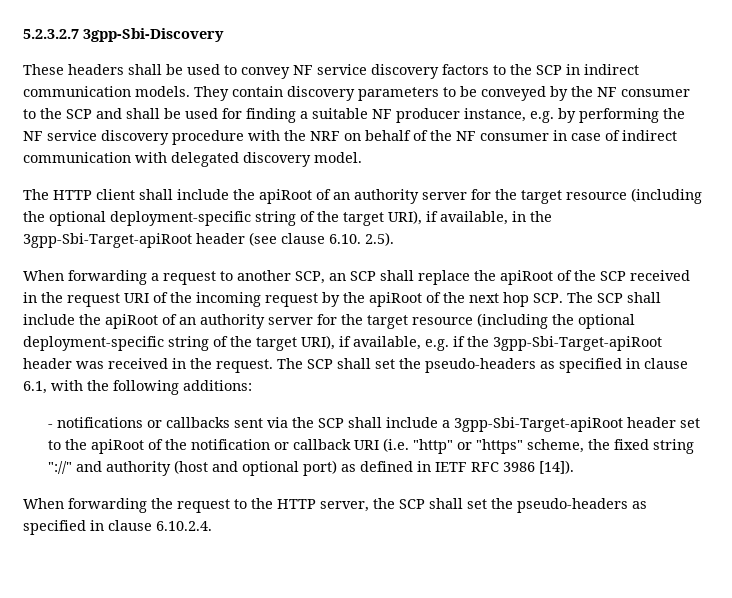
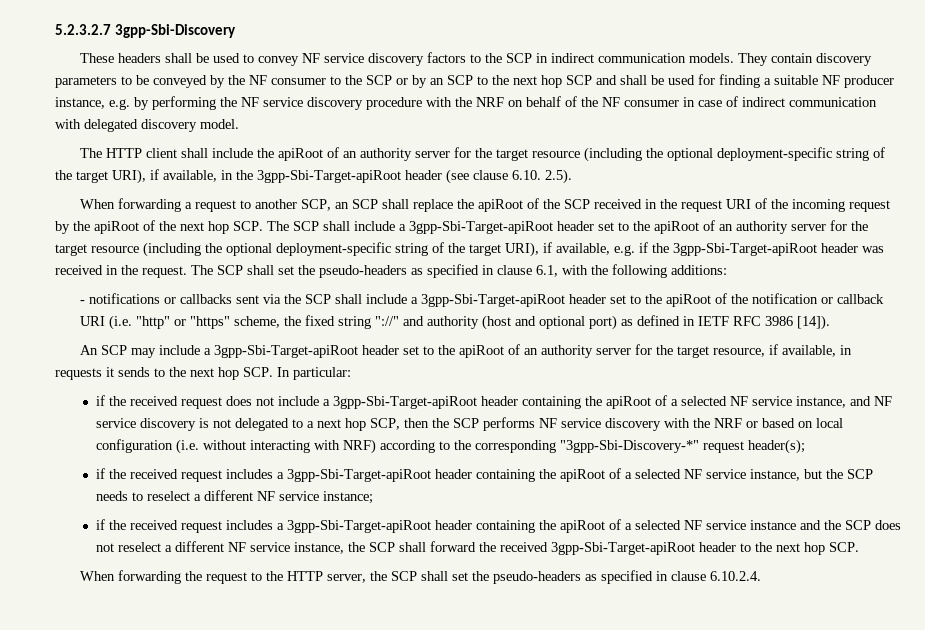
- They contain discovery parameters to be conveyed by the NF consumer to the SCP and shall be used for finding a suitable NF producer instance, e.g. by performing the NF service discovery procedure with the NRF on behalf of the NF consumer in case of indirect communication with delegated discovery model.
+ They contain discovery parameters to be conveyed by the NF consumer to the SCP or by an SCP to the next hop SCP and shall be used for finding a suitable NF producer instance, e.g. by performing the NF service discovery procedure with the NRF on behalf of the NF consumer in case of indirect communication with delegated discovery model.
- When forwarding a request to another SCP, an SCP shall replace the apiRoot of the SCP received in the request URI of the incoming request by the apiRoot of the next hop SCP. The SCP shall include the apiRoot of an authority server for the target resource (including the optional deployment-specific string of the target URI), if available, e.g. if the 3gpp-Sbi-Target-apiRoot header was received in the request.
+ When forwarding a request to another SCP, an SCP shall replace the apiRoot of the SCP received in the request URI of the incoming request by the apiRoot of the next hop SCP. The SCP shall include a 3gpp-Sbi-Target-apiRoot header set to the apiRoot of an authority server for the target resource (including the optional deployment-specific string of the target URI), if available, e.g. if the 3gpp-Sbi-Target-apiRoot header was received in the request.
+ An SCP may include a 3gpp-Sbi-Target-apiRoot header set to the apiRoot of an authority server for the target resource, if available, in requests it sends to the next hop SCP. In particular:
+ if the received request does not include a 3gpp-Sbi-Target-apiRoot header containing the apiRoot of a selected NF service instance, and NF service discovery is not delegated to a next hop SCP, then the SCP performs NF service discovery with the NRF or based on local configuration (i.e. without interacting with NRF) according to the corresponding "3gpp-Sbi-Discovery-*" request header(s);
+ if the received request includes a 3gpp-Sbi-Target-apiRoot header containing the apiRoot of a selected NF service instance, but the SCP needs to reselect a different NF service instance;
+ if the received request includes a 3gpp-Sbi-Target-apiRoot header containing the apiRoot of a selected NF service instance and the SCP does not reselect a different NF service instance, the SCP shall forward the received 3gpp-Sbi-Target-apiRoot header to the next hop SCP.

